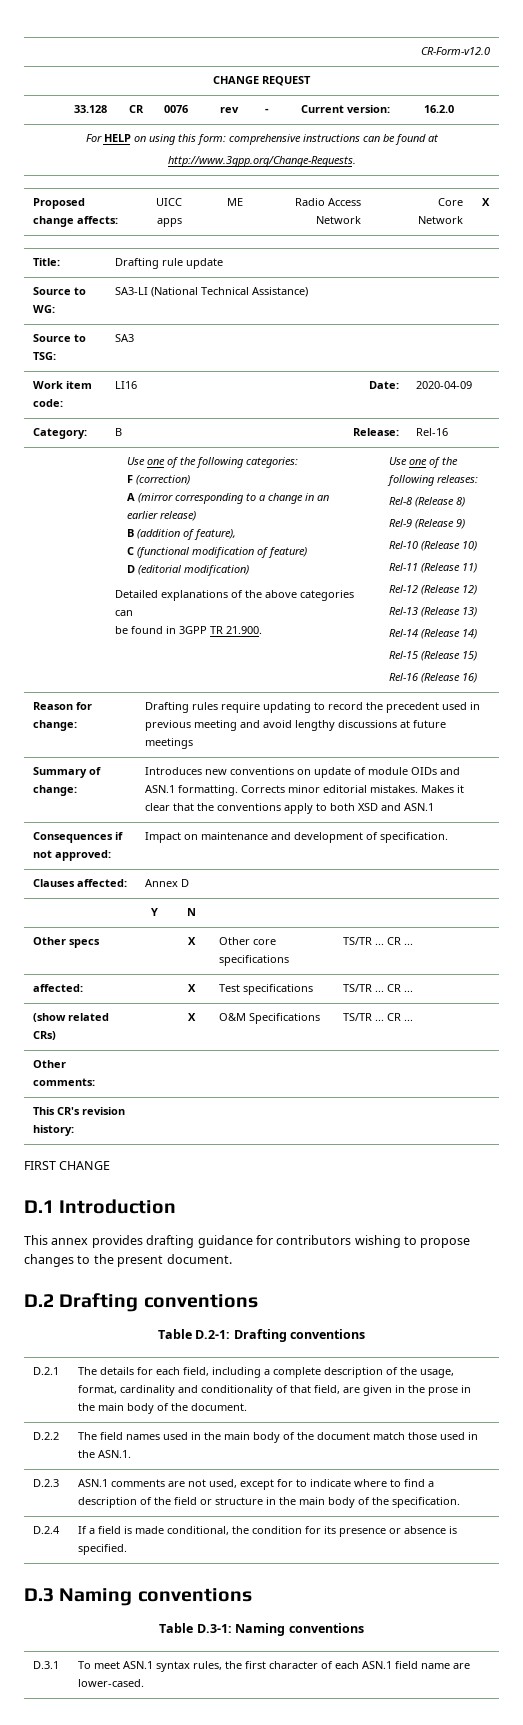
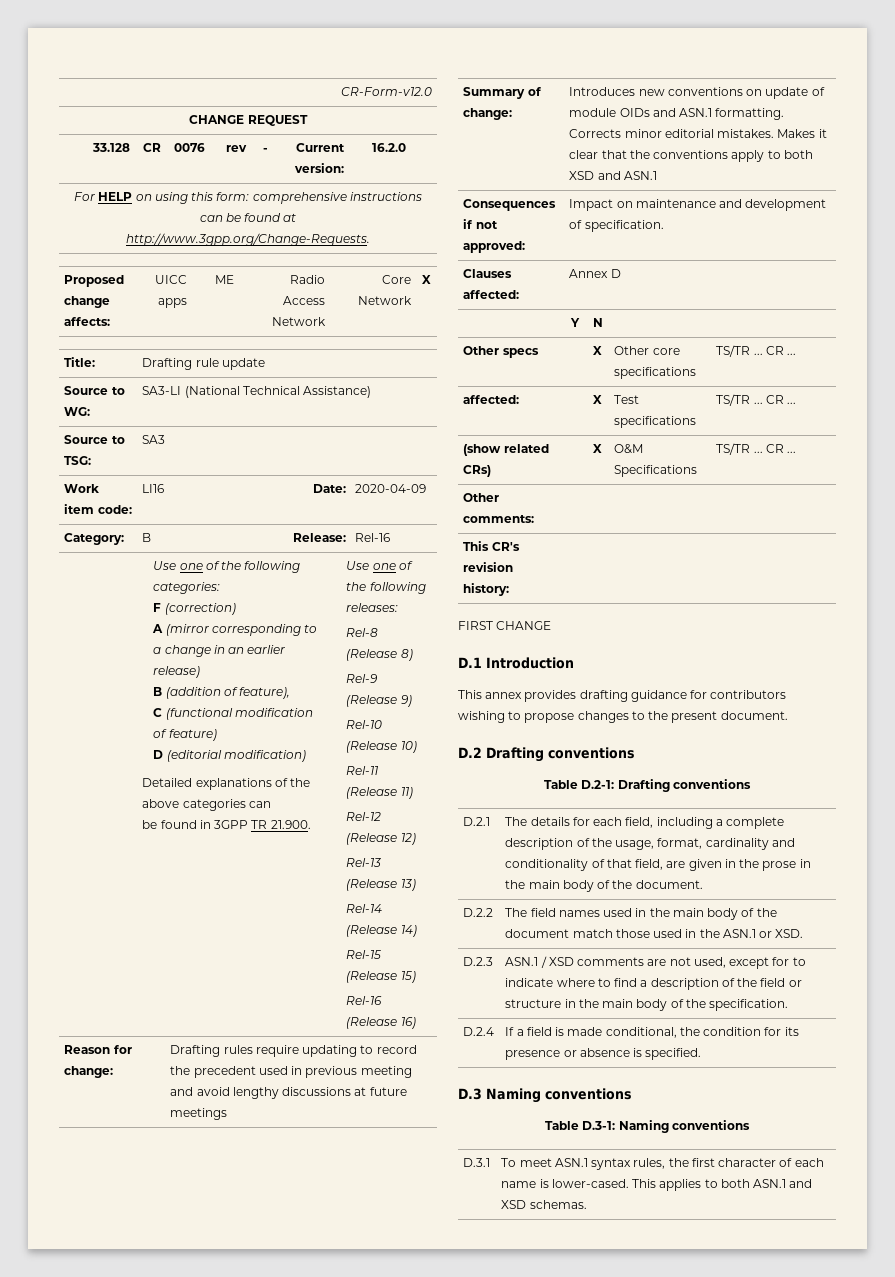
- D.2.2 | The field names used in the main body of the document match those used in the ASN.1.
+ D.2.2 | The field names used in the main body of the document match those used in the ASN.1 or XSD.
- D.2.3 | ASN.1 comments are not used, except for to indicate where to find a description of the field or structure in the main body of the specification.
+ D.2.3 | ASN.1 / XSD comments are not used, except for to indicate where to find a description of the field or structure in the main body of the specification.
- D.3.1 | To meet ASN.1 syntax rules, the first character of each ASN.1 field name are lower-cased.
+ D.3.1 | To meet ASN.1 syntax rules, the first character of each name is lower-cased. This applies to both ASN.1 and XSD schemas.

